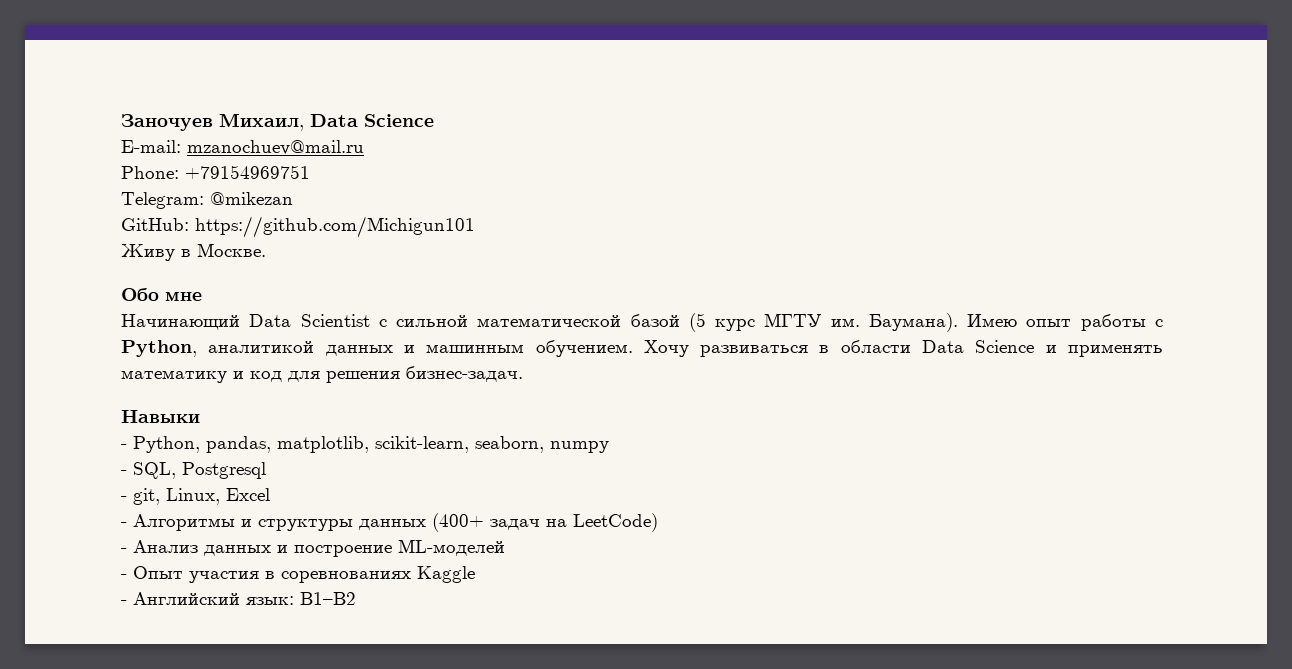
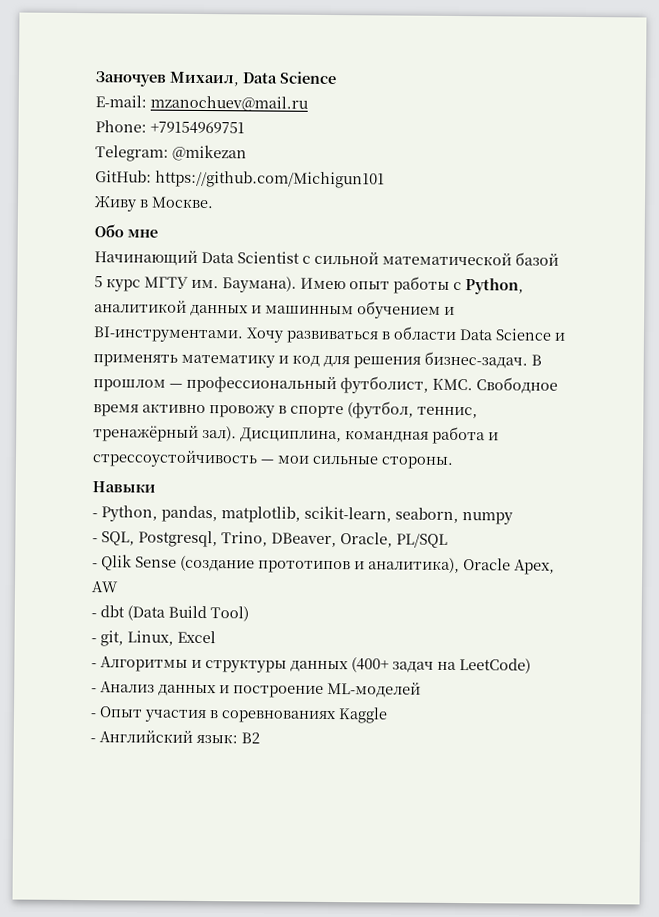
- Начинающий Data Scientist с сильной математической базой (5 курс МГТУ им. Баумана).
+ Начинающий Data Scientist с сильной математической базой 5 курс МГТУ им. Баумана).
- Имею опыт работы с Python, аналитикой данных и машинным обучением.
+ Имею опыт работы с Python, аналитикой данных и машинным обучением и BI-инструментами.
+ В прошлом — профессиональный футболист, КМС. Свободное время активно провожу в спорте (футбол, теннис, тренажёрный зал). Дисциплина, командная работа и стрессоустойчивость — мои сильные стороны.
- - SQL, Postgresql
+ - SQL, Postgresql, Trino, DBeaver, Oracle, PL/SQL
+ - Qlik Sense (создание прототипов и аналитика), Oracle Apex, AW
+ - dbt (Data Build Tool)
- - Английский язык: B1–B2
+ - Английский язык: B2

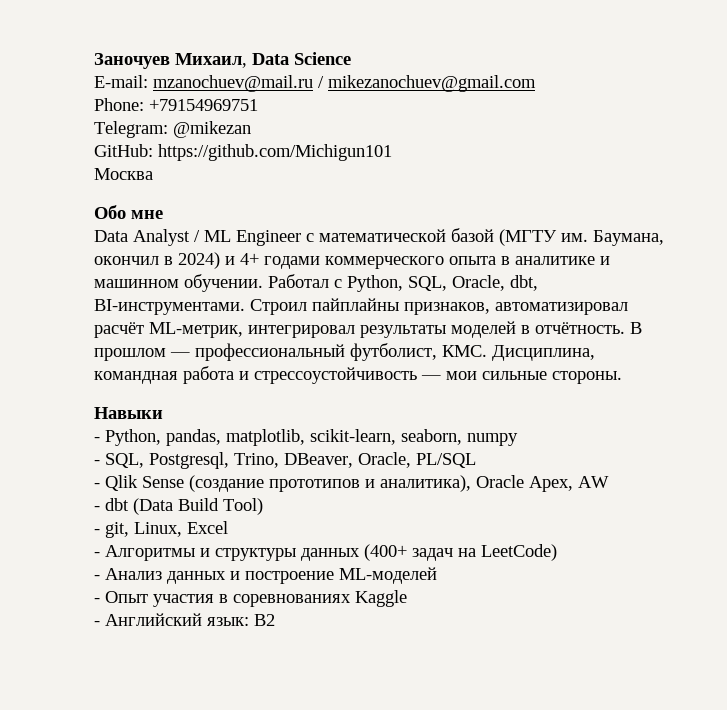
- E-mail: mzanochuev@mail.ru
+ E-mail: mzanochuev@mail.ru / mikezanochuev@gmail.com
- Живу в Москве.
+ Москва
- Начинающий Data Scientist с сильной математической базой 5 курс МГТУ им. Баумана). Имею опыт работы с Python, аналитикой данных и машинным обучением и BI-инструментами. Хочу развиваться в области Data Science и применять математику и код для решения бизнес-задач.
+ Data Analyst / ML Engineer с математической базой (МГТУ им. Баумана, окончил в 2024) и 4+ годами коммерческого опыта в аналитике и машинном обучении. Работал с Python, SQL, Oracle, dbt, BI-инструментами. Строил пайплайны признаков, автоматизировал расчёт ML-метрик, интегрировал результаты моделей в отчётность.
- В прошлом — профессиональный футболист, КМС. Свободное время активно провожу в спорте (футбол, теннис, тренажёрный зал). Дисциплина, командная работа и стрессоустойчивость — мои сильные стороны.
+ В прошлом — профессиональный футболист, КМС. Дисциплина, командная работа и стрессоустойчивость — мои сильные стороны.

